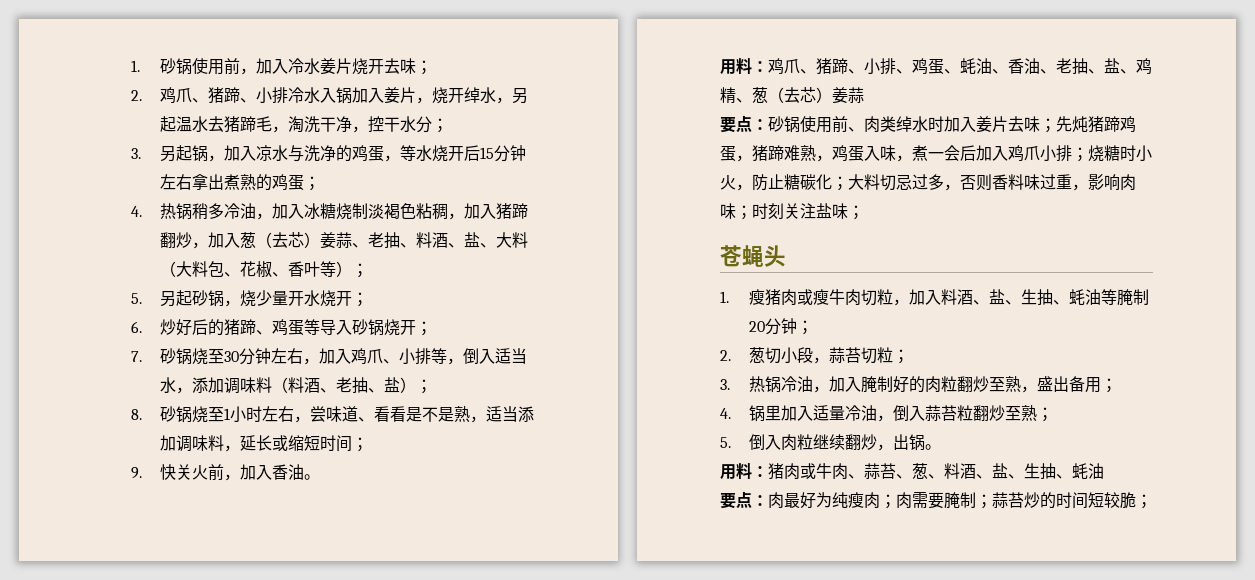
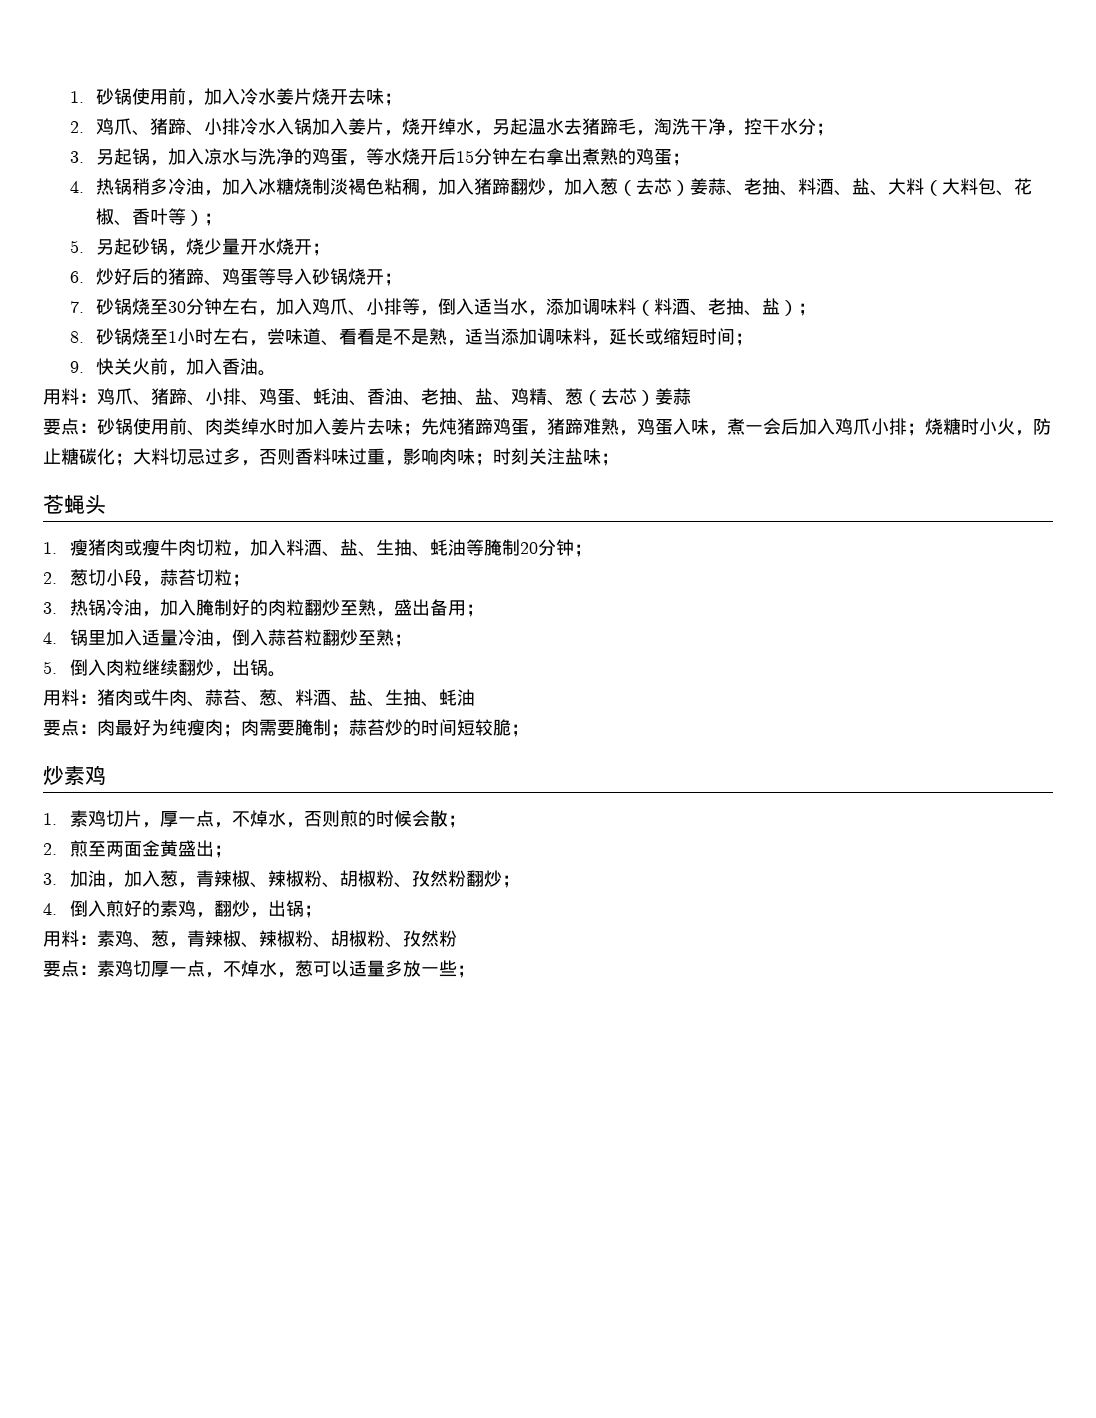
+ 炒素鸡
+ 1.素鸡切片，厚一点，不焯水，否则煎的时候会散；
+ 2.煎至两面金黄盛出；
+ 3.加油，加入葱，青辣椒、辣椒粉、胡椒粉、孜然粉翻炒；
+ 4.倒入煎好的素鸡，翻炒，出锅；
+ 用料：素鸡、葱，青辣椒、辣椒粉、胡椒粉、孜然粉
+ 要点：素鸡切厚一点，不焯水，葱可以适量多放一些；

